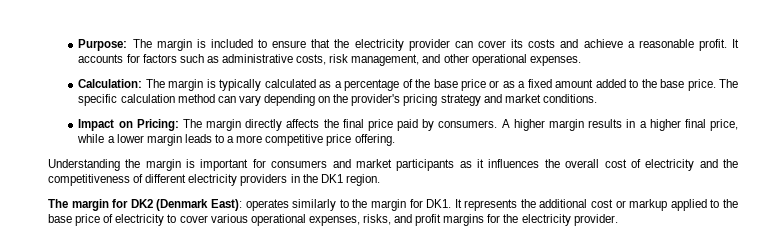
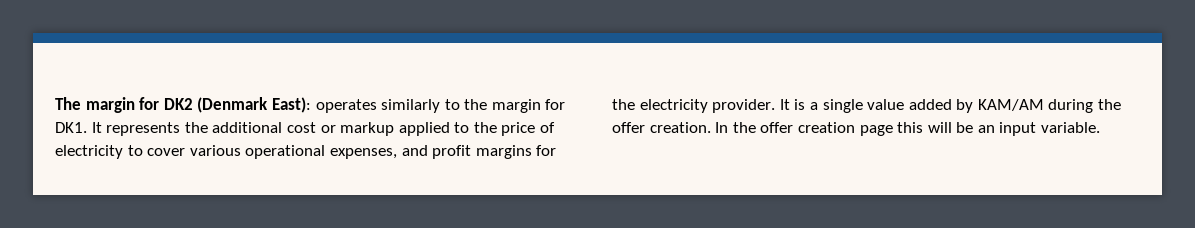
- Purpose: The margin is included to ensure that the electricity provider can cover its costs and achieve a reasonable profit. It accounts for factors such as administrative costs, risk management, and other operational expenses.
- Calculation: The margin is typically calculated as a percentage of the base price or as a fixed amount added to the base price. The specific calculation method can vary depending on the provider's pricing strategy and market conditions.
- Impact on Pricing: The margin directly affects the final price paid by consumers. A higher margin results in a higher final price, while a lower margin leads to a more competitive price offering.
- Understanding the margin is important for consumers and market participants as it influences the overall cost of electricity and the competitiveness of different electricity providers in the DK1 region.
- The margin for DK2 (Denmark East): operates similarly to the margin for DK1. It represents the additional cost or markup applied to the base price of electricity to cover various operational expenses, risks, and profit margins for the electricity provider.
+ The margin for DK2 (Denmark East): operates similarly to the margin for DK1. It represents the additional cost or markup applied to the price of electricity to cover various operational expenses, and profit margins for the electricity provider.
+ It is a single value added by KAM/AM during the offer creation. In the offer creation page this will be an input variable.

